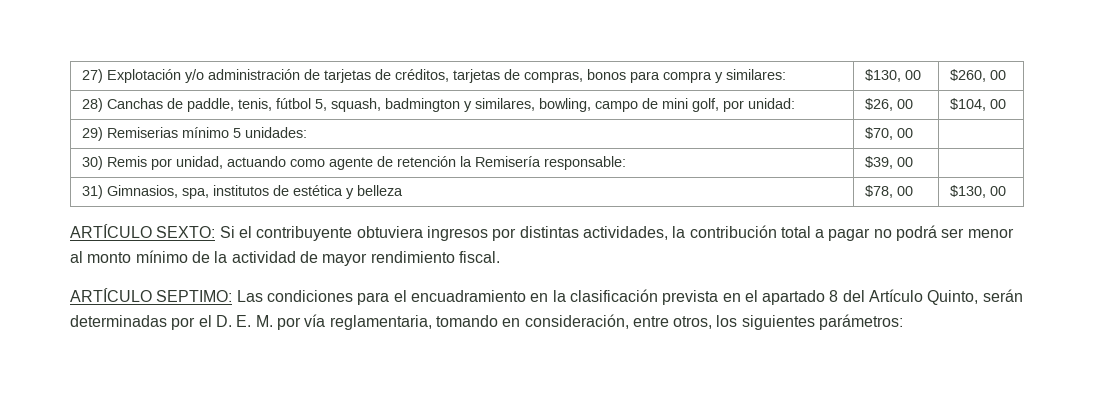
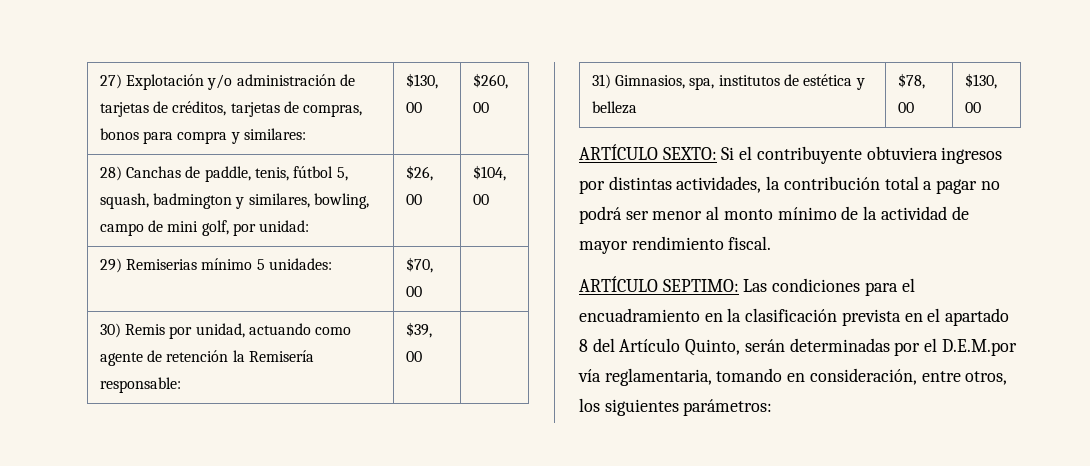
- ARTÍCULO SEPTIMO: Las condiciones para el encuadramiento en la clasificación prevista en el apartado 8 del Artículo Quinto, serán determinadas por el D. E. M. por vía reglamentaria, tomando en consideración, entre otros, los siguientes parámetros:
+ ARTÍCULO SEPTIMO: Las condiciones para el encuadramiento en la clasificación prevista en el apartado 8 del Artículo Quinto, serán determinadas por el D.E.M.por vía reglamentaria, tomando en consideración, entre otros, los siguientes parámetros:

